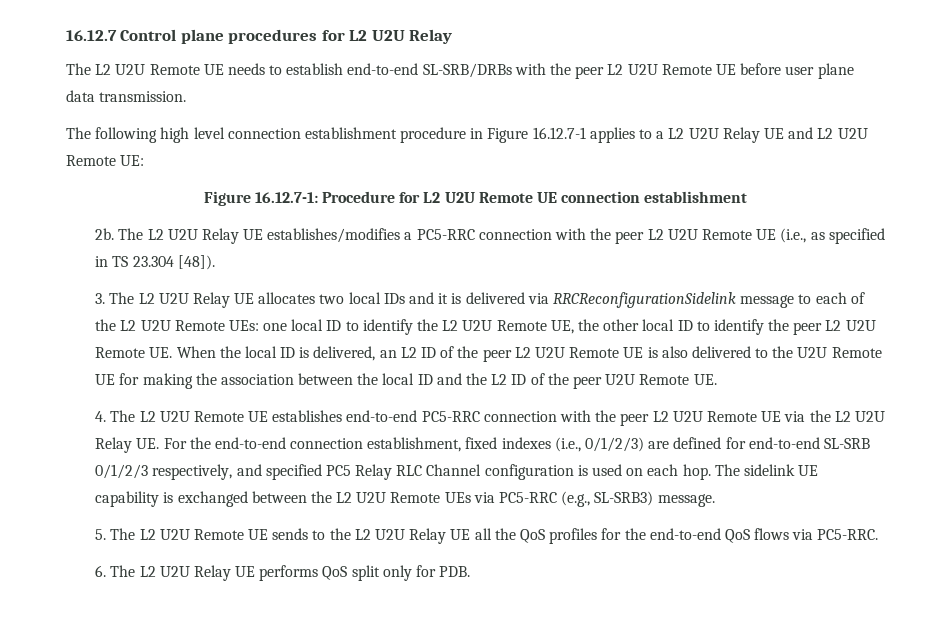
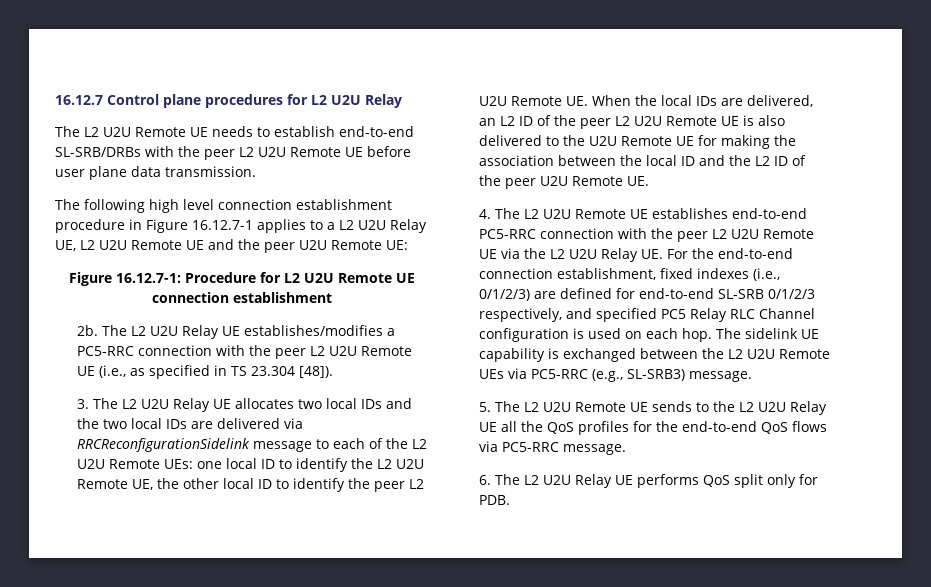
- The following high level connection establishment procedure in Figure 16.12.7-1 applies to a L2 U2U Relay UE and L2 U2U Remote UE:
+ The following high level connection establishment procedure in Figure 16.12.7-1 applies to a L2 U2U Relay UE, L2 U2U Remote UE and the peer U2U Remote UE:
- 3. The L2 U2U Relay UE allocates two local IDs and it is delivered via RRCReconfigurationSidelink message to each of the L2 U2U Remote UEs:
+ 3. The L2 U2U Relay UE allocates two local IDs and the two local IDs are delivered via RRCReconfigurationSidelink message to each of the L2 U2U Remote UEs:
- one local ID to identify the L2 U2U Remote UE, the other local ID to identify the peer L2 U2U Remote UE. When the local ID is delivered, an L2 ID of the peer L2 U2U Remote UE is also delivered to the U2U Remote UE for making the association between the local ID and the L2 ID of the peer U2U Remote UE.
+ one local ID to identify the L2 U2U Remote UE, the other local ID to identify the peer L2 U2U Remote UE. When the local IDs are delivered, an L2 ID of the peer L2 U2U Remote UE is also delivered to the U2U Remote UE for making the association between the local ID and the L2 ID of the peer U2U Remote UE.
- 5. The L2 U2U Remote UE sends to the L2 U2U Relay UE all the QoS profiles for the end-to-end QoS flows via PC5-RRC.
+ 5. The L2 U2U Remote UE sends to the L2 U2U Relay UE all the QoS profiles for the end-to-end QoS flows via PC5-RRC message.

